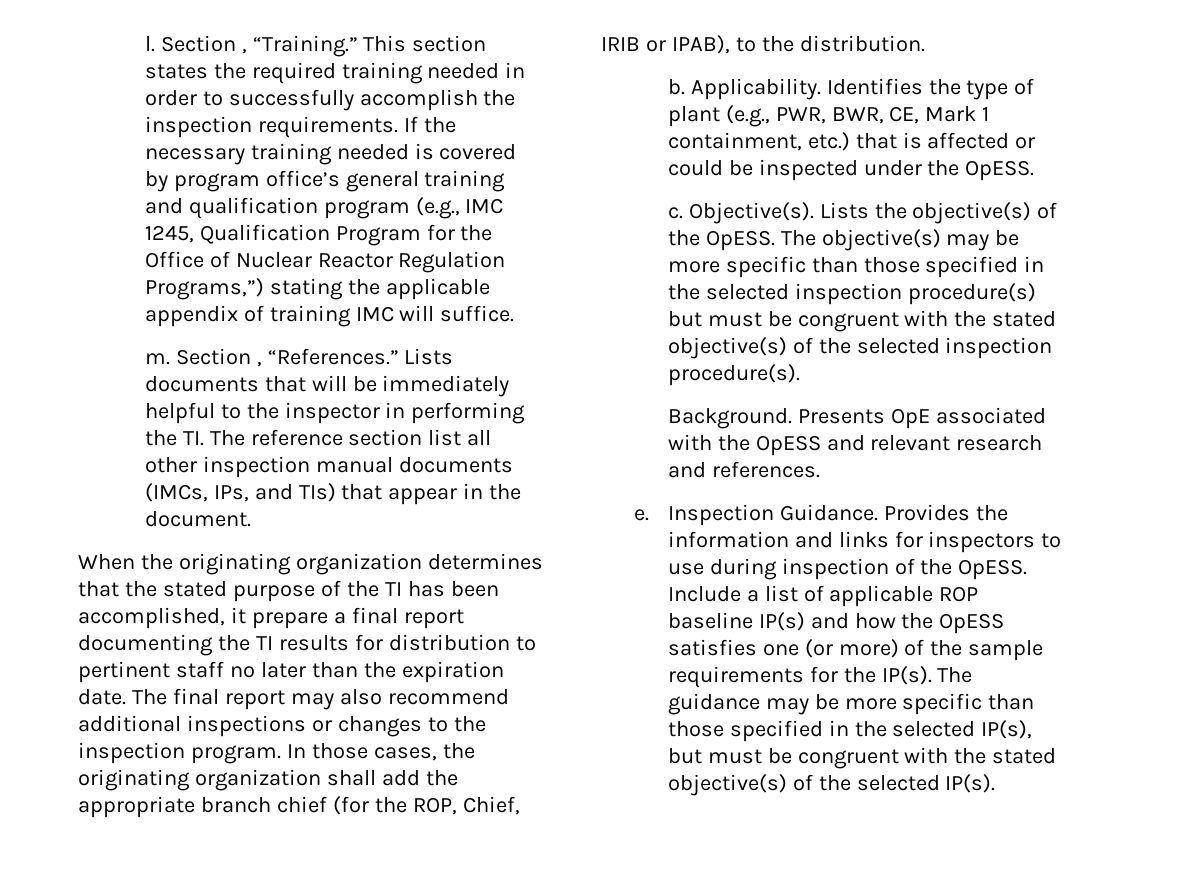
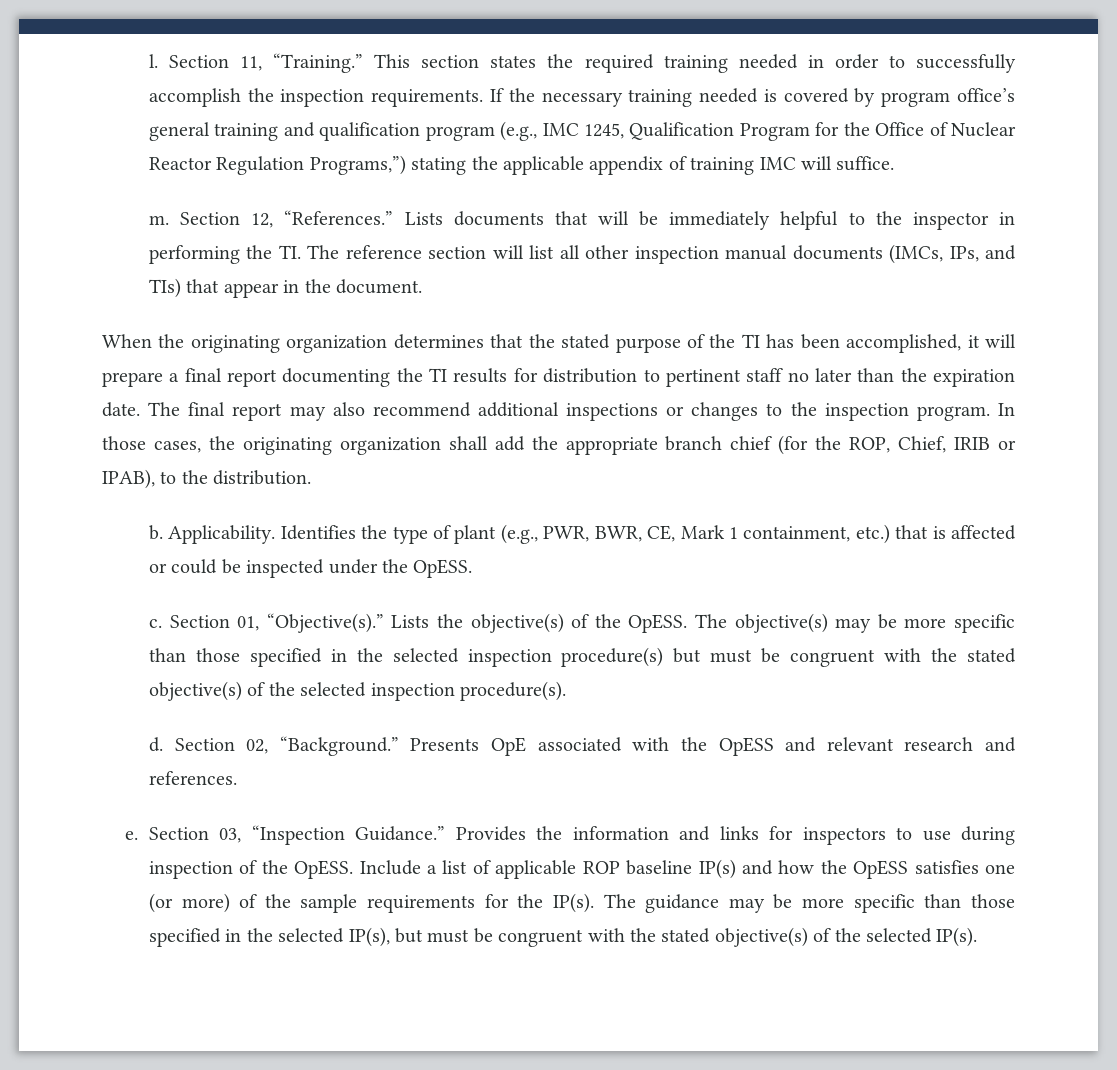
- Section , “Training.”
+ Section 11, “Training.”
- Section , “References.”
+ Section 12, “References.”
- Lists documents that will be immediately helpful to the inspector in performing the TI. The reference section list all other inspection manual documents (IMCs, IPs, and TIs) that appear in the document.
+ Lists documents that will be immediately helpful to the inspector in performing the TI. The reference section will list all other inspection manual documents (IMCs, IPs, and TIs) that appear in the document.
- When the originating organization determines that the stated purpose of the TI has been accomplished, it prepare a final report documenting the TI results for distribution to pertinent staff no later than the expiration date.
+ When the originating organization determines that the stated purpose of the TI has been accomplished, it will prepare a final report documenting the TI results for distribution to pertinent staff no later than the expiration date.
- Objective(s).
+ Section 01, “Objective(s).”
- Background.
+ d. Section 02, “Background.”
- Inspection Guidance.
+ Section 03, “Inspection Guidance.”

